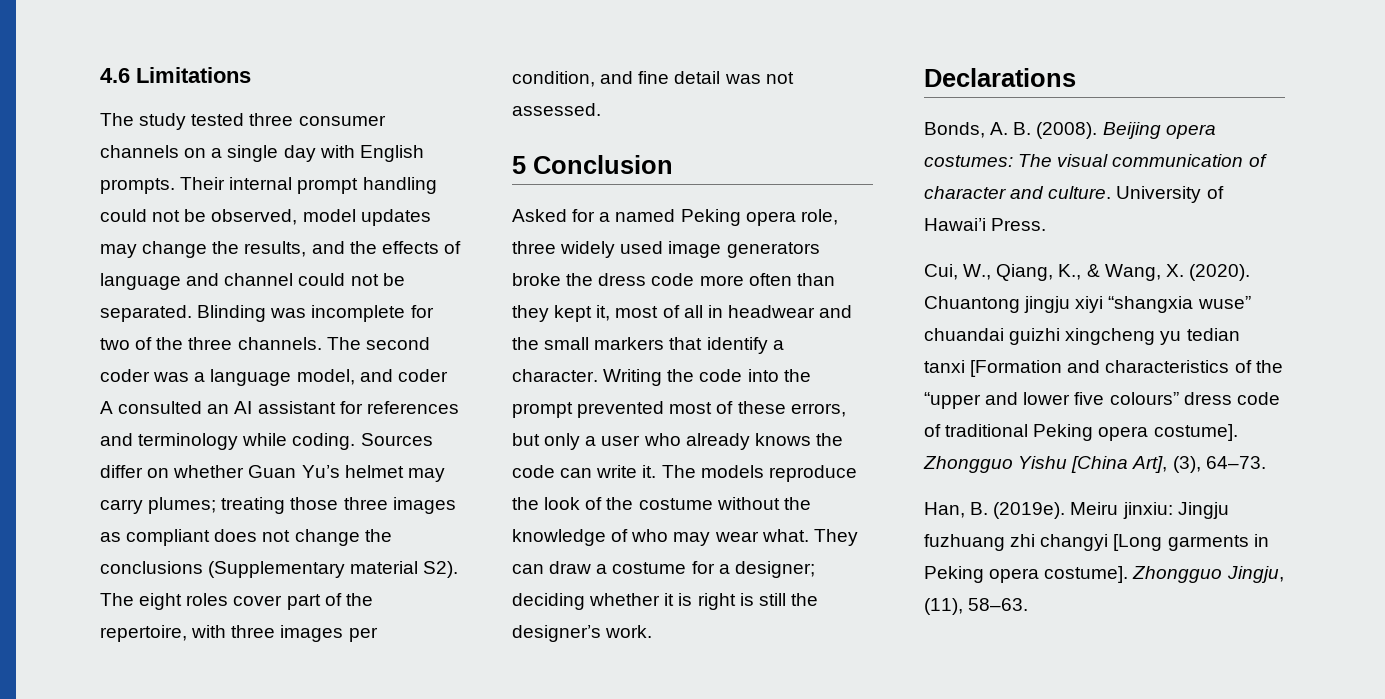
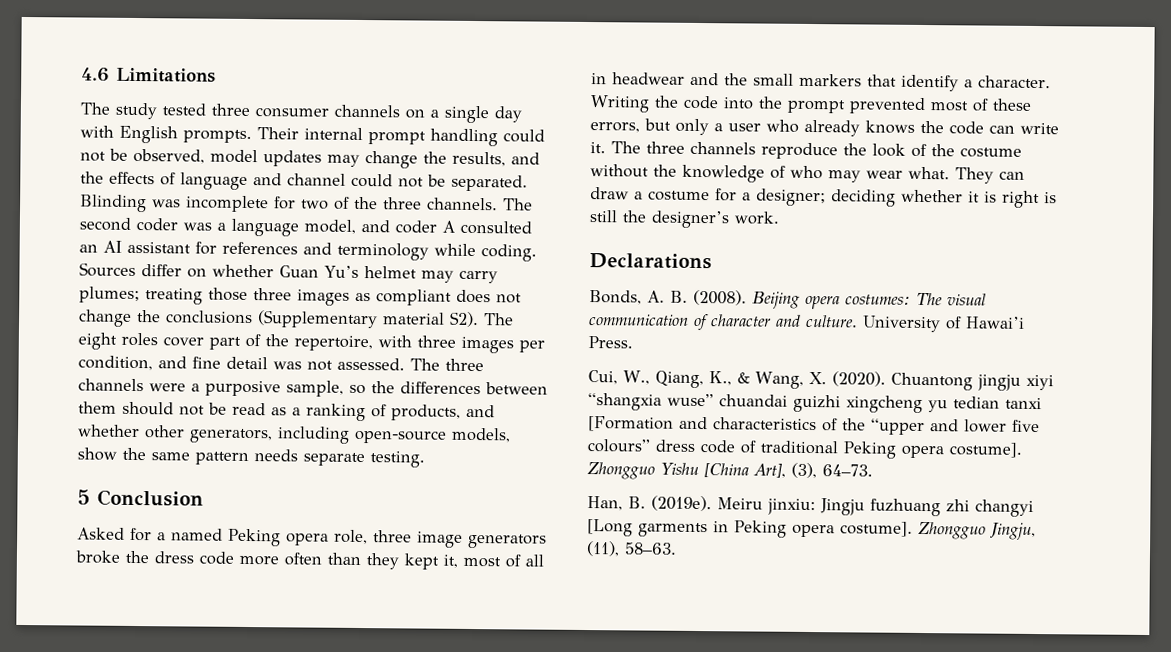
+ The three channels were a purposive sample, so the differences between them should not be read as a ranking of products, and whether other generators, including open-source models, show the same pattern needs separate testing.
- Asked for a named Peking opera role, three widely used image generators broke the dress code more often than they kept it, most of all in headwear and the small markers that identify a character.
+ Asked for a named Peking opera role, three image generators broke the dress code more often than they kept it, most of all in headwear and the small markers that identify a character.
- The models reproduce the look of the costume without the knowledge of who may wear what.
+ The three channels reproduce the look of the costume without the knowledge of who may wear what.

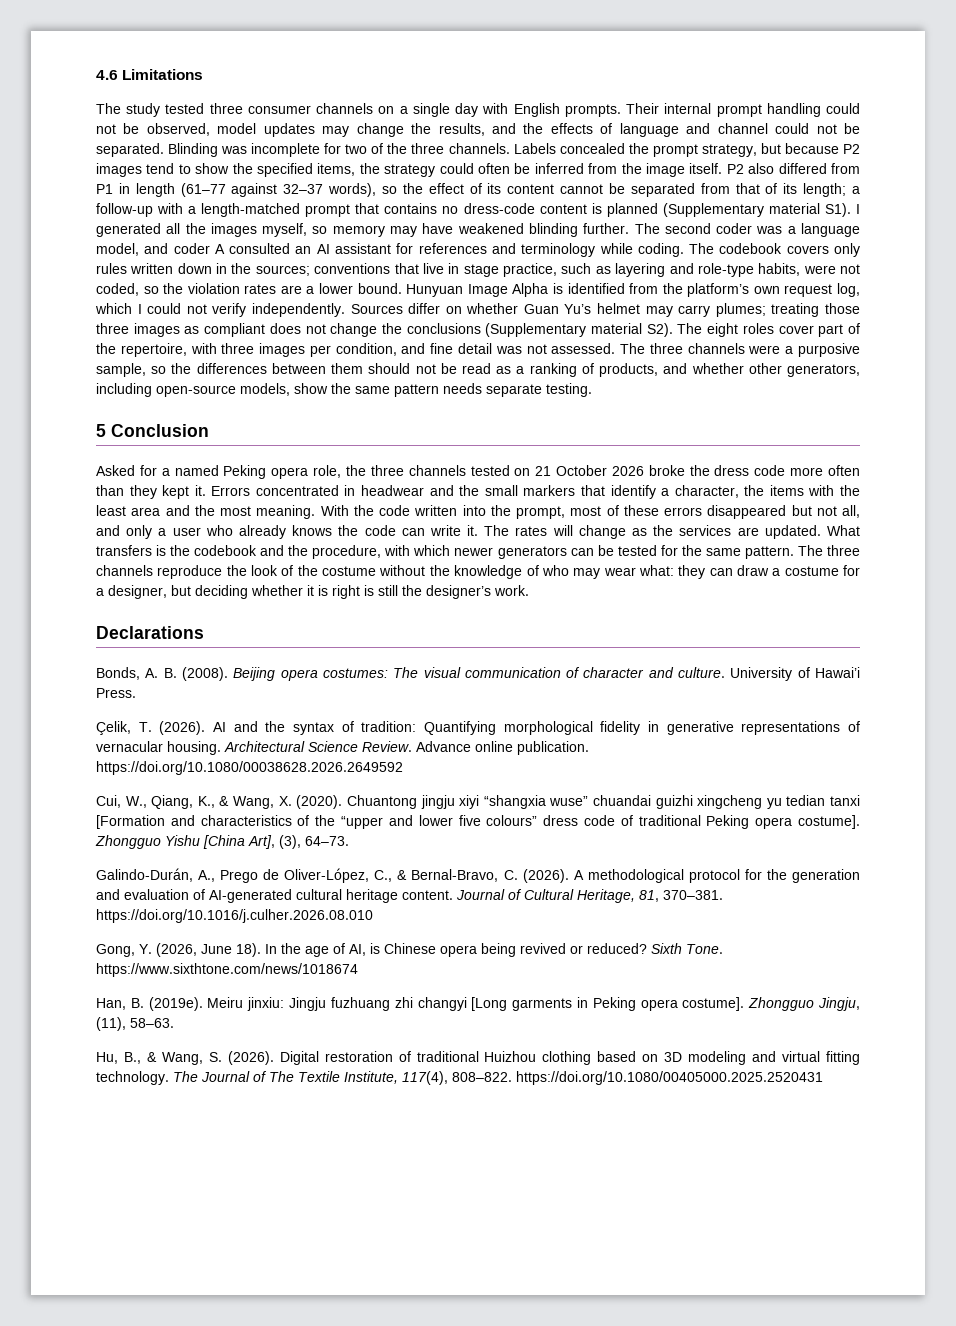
+ Labels concealed the prompt strategy, but because P2 images tend to show the specified items, the strategy could often be inferred from the image itself. P2 also differed from P1 in length (61–77 against 32–37 words), so the effect of its content cannot be separated from that of its length; a follow-up with a length-matched prompt that contains no dress-code content is planned (Supplementary material S1). I generated all the images myself, so memory may have weakened blinding further.
+ The codebook covers only rules written down in the sources; conventions that live in stage practice, such as layering and role-type habits, were not coded, so the violation rates are a lower bound. Hunyuan Image Alpha is identified from the platform’s own request log, which I could not verify independently.
- Asked for a named Peking opera role, three image generators broke the dress code more often than they kept it, most of all in headwear and the small markers that identify a character. Writing the code into the prompt prevented most of these errors, but only a user who already knows the code can write it.
+ Asked for a named Peking opera role, the three channels tested on 21 October 2026 broke the dress code more often than they kept it. Errors concentrated in headwear and the small markers that identify a character, the items with the least area and the most meaning. With the code written into the prompt, most of these errors disappeared but not all, and only a user who already knows the code can write it.
- The three channels reproduce the look of the costume without the knowledge of who may wear what. They can draw a costume for a designer; deciding whether it is right is still the designer’s work.
+ The rates will change as the services are updated. What transfers is the codebook and the procedure, with which newer generators can be tested for the same pattern. The three channels reproduce the look of the costume without the knowledge of who may wear what: they can draw a costume for a designer, but deciding whether it is right is still the designer’s work.
+ Çelik, T. (2026). AI and the syntax of tradition: Quantifying morphological fidelity in generative representations of vernacular housing. Architectural Science Review. Advance online publication. https://doi.org/10.1080/00038628.2026.2649592
+ Galindo-Durán, A., Prego de Oliver-López, C., & Bernal-Bravo, C. (2026). A methodological protocol for the generation and evaluation of AI-generated cultural heritage content. Journal of Cultural Heritage, 81, 370–381. https://doi.org/10.1016/j.culher.2026.08.010
+ Gong, Y. (2026, June 18). In the age of AI, is Chinese opera being revived or reduced? Sixth Tone. https://www.sixthtone.com/news/1018674
+ Hu, B., & Wang, S. (2026). Digital restoration of traditional Huizhou clothing based on 3D modeling and virtual fitting technology. The Journal of The Textile Institute, 117(4), 808–822. https://doi.org/10.1080/00405000.2025.2520431

